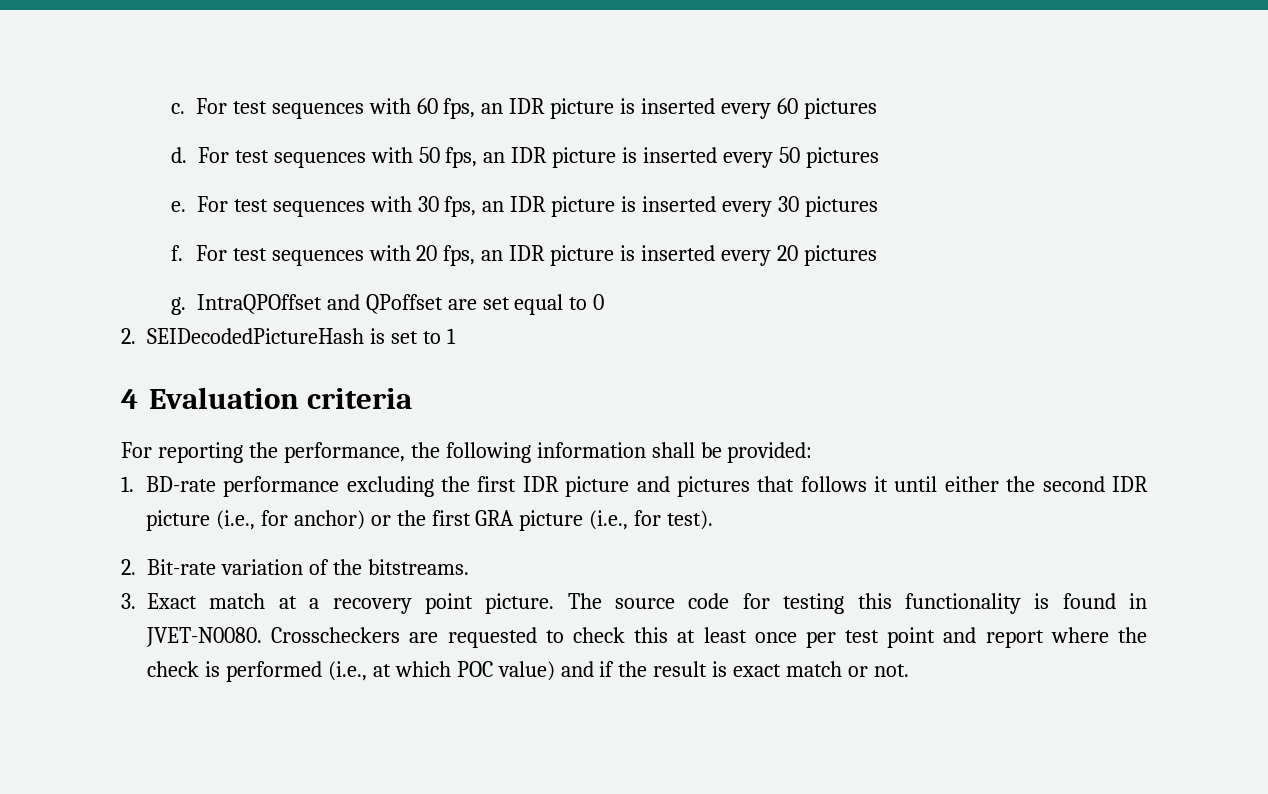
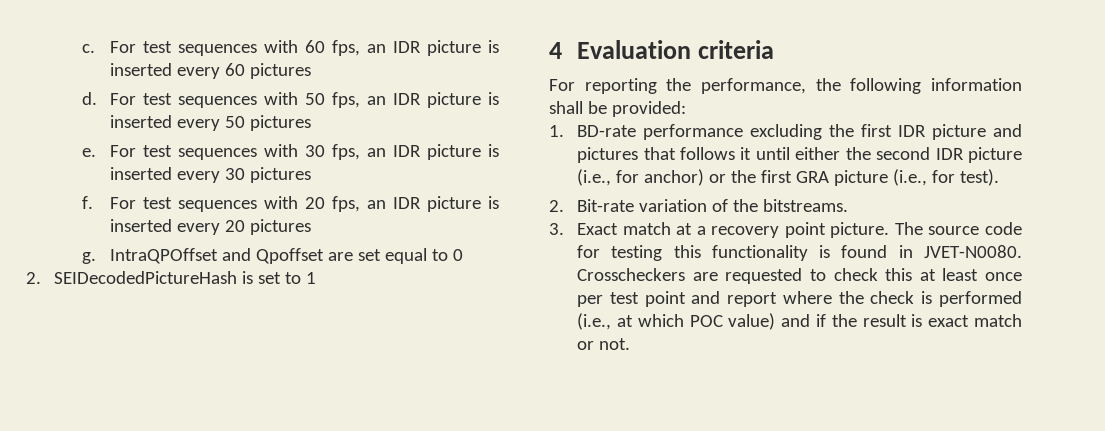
- IntraQPOffset and QPoffset are set equal to 0
+ IntraQPOffset and Qpoffset are set equal to 0

